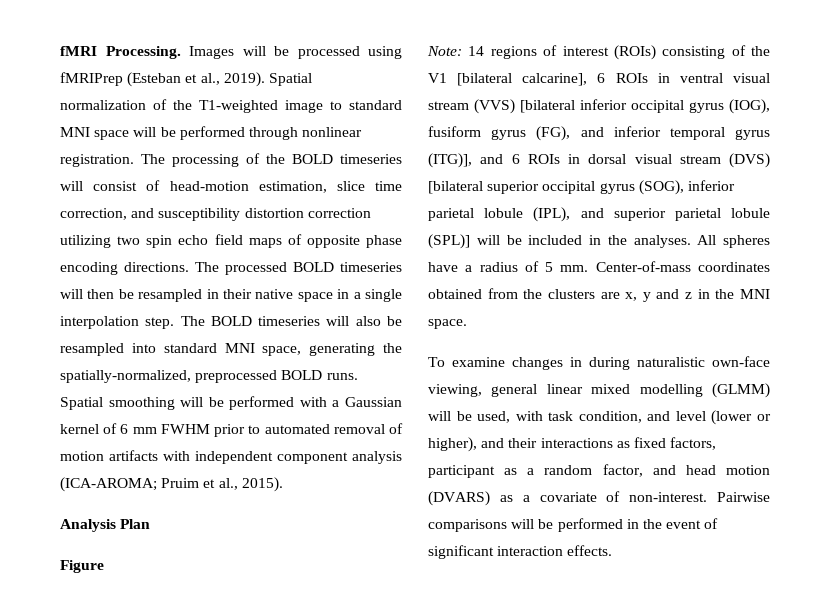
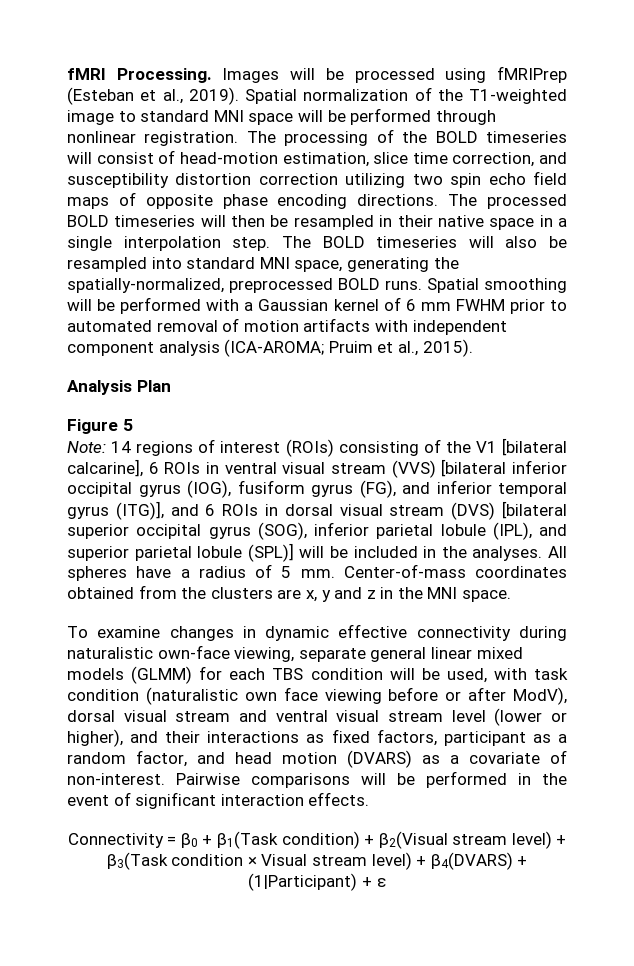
- Figure
+ Figure 5
- To examine changes in during naturalistic own-face viewing, general linear mixed modelling (GLMM) will be used, with task condition, and level (lower or higher), and their interactions as fixed factors, participant as a random factor, and head motion (DVARS) as a covariate of non-interest.
+ To examine changes in dynamic effective connectivity during naturalistic own-face viewing, separate general linear mixed models (GLMM) for each TBS condition will be used, with task condition (naturalistic own face viewing before or after ModV), dorsal visual stream and ventral visual stream level (lower or higher), and their interactions as fixed factors, participant as a random factor, and head motion (DVARS) as a covariate of non-interest.
+ Connectivity = β0 + β1(Task condition) + β2(Visual stream level) + β3(Task condition × Visual stream level) + β4(DVARS) + (1|Participant) + ε

